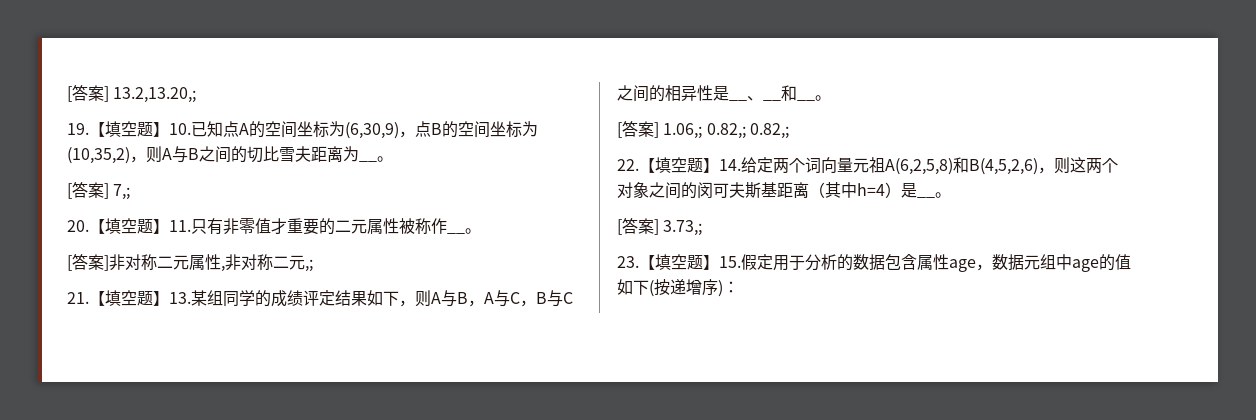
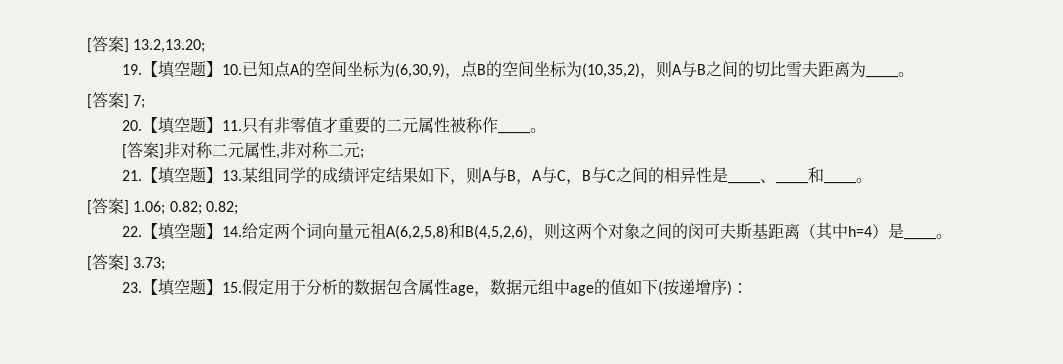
- [答案] 13.2,13.20,;
+ [答案] 13.2,13.20;
- 19.【填空题】10.已知点A的空间坐标为(6,30,9)，点B的空间坐标为(10,35,2)，则A与B之间的切比雪夫距离为__。
- [答案] 7,;
+ 19.【填空题】10.已知点A的空间坐标为(6,30,9)，点B的空间坐标为(10,35,2)，则A与B之间的切比雪夫距离为____。
+ [答案] 7;
- 20.【填空题】11.只有非零值才重要的二元属性被称作__。
+ 20.【填空题】11.只有非零值才重要的二元属性被称作____。
- [答案]非对称二元属性,非对称二元,;
+ [答案]非对称二元属性,非对称二元;
- 21.【填空题】13.某组同学的成绩评定结果如下，则A与B，A与C，B与C之间的相异性是__、__和__。
- [答案] 1.06,; 0.82,; 0.82,;
+ 21.【填空题】13.某组同学的成绩评定结果如下，则A与B，A与C，B与C之间的相异性是____、____和____。
+ [答案] 1.06; 0.82; 0.82;
- 22.【填空题】14.给定两个词向量元祖A(6,2,5,8)和B(4,5,2,6)，则这两个对象之间的闵可夫斯基距离（其中h=4）是__。
- [答案] 3.73,;
+ 22.【填空题】14.给定两个词向量元祖A(6,2,5,8)和B(4,5,2,6)，则这两个对象之间的闵可夫斯基距离（其中h=4）是____。
+ [答案] 3.73;

